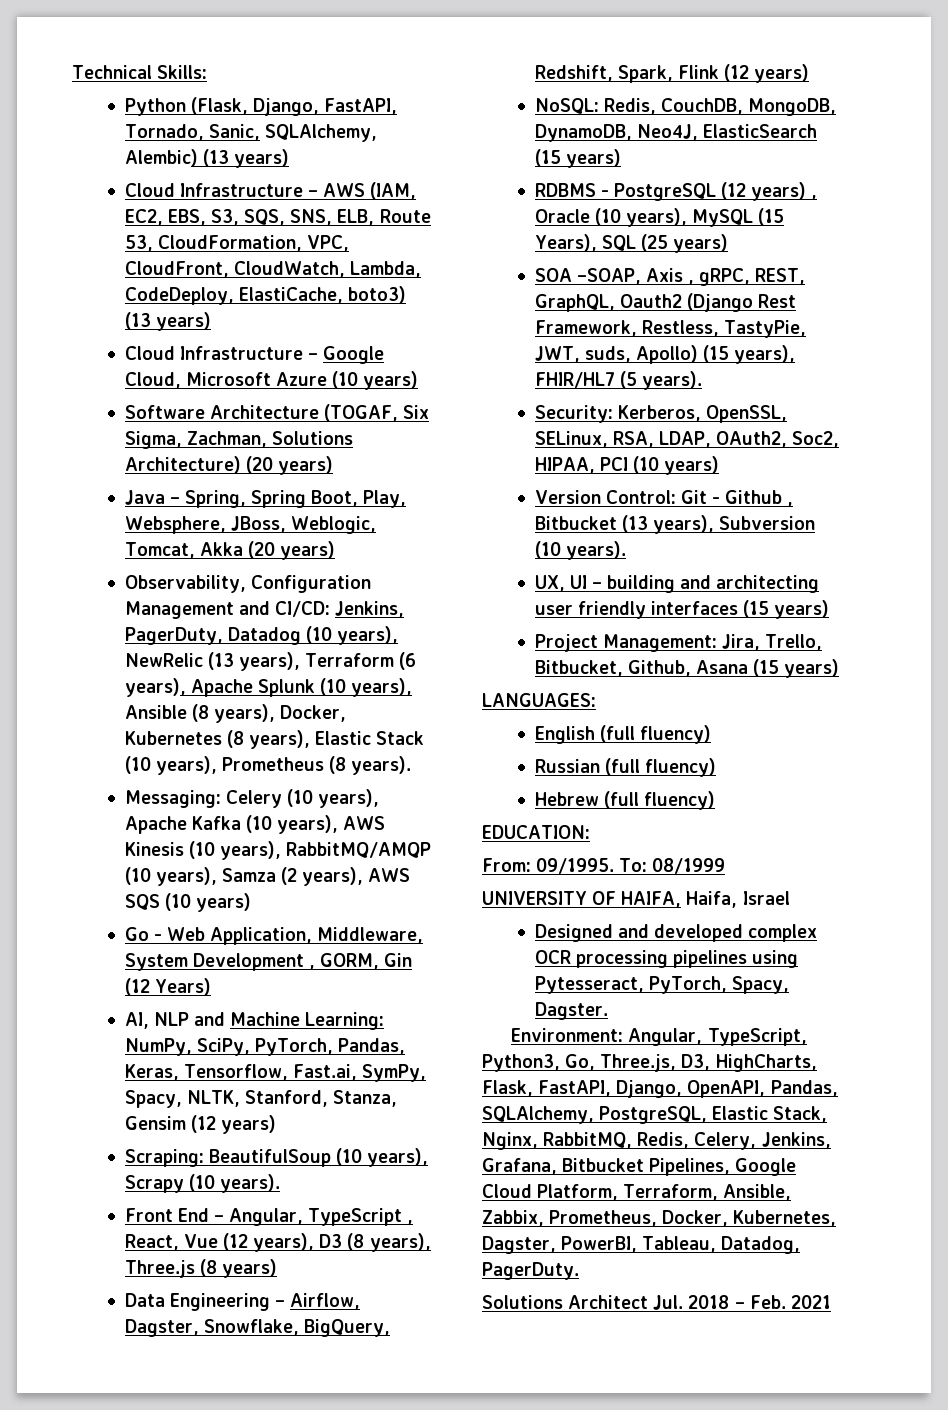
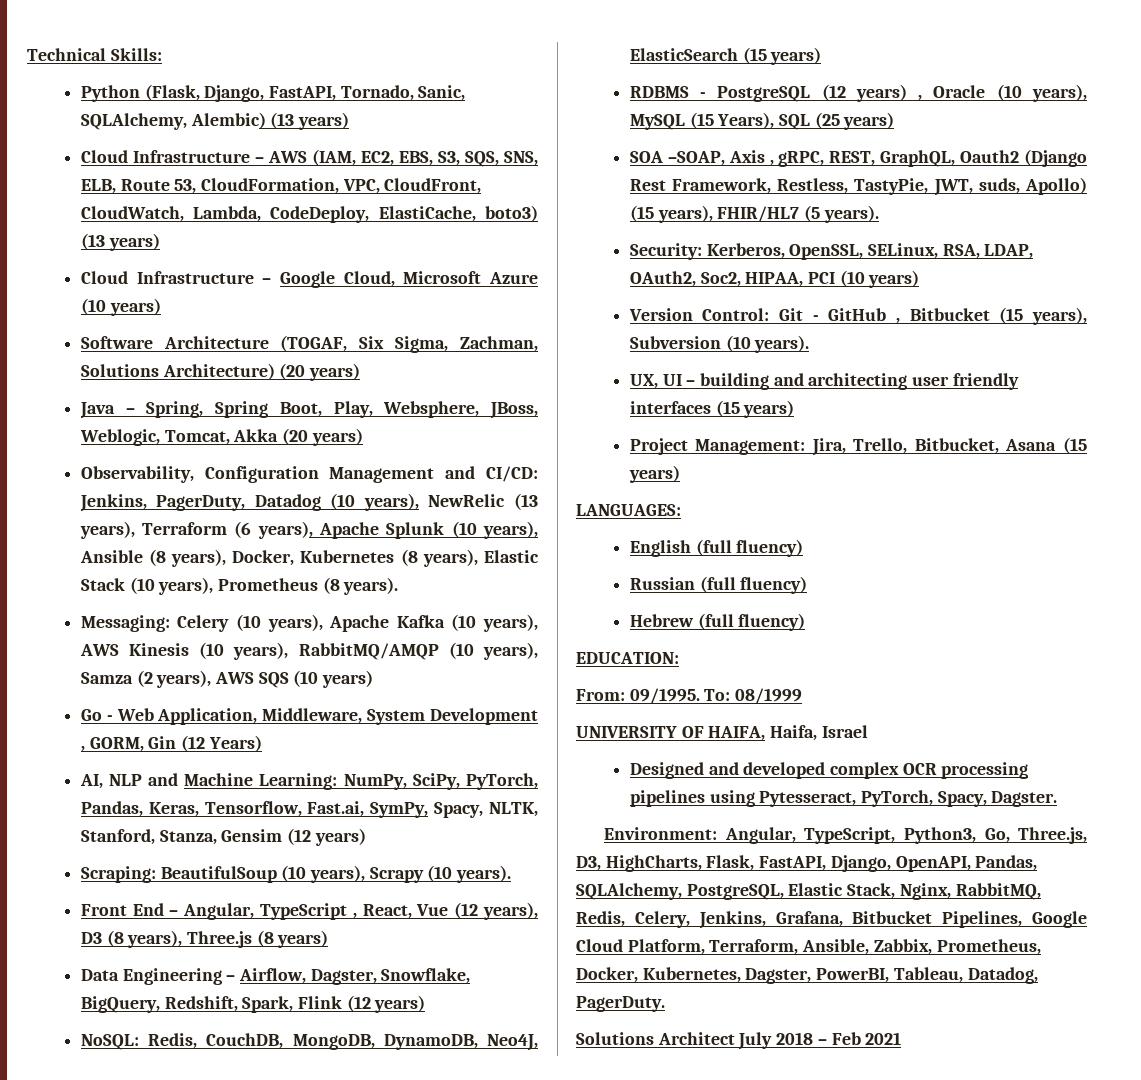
- Version Control: Git - Github , Bitbucket (13 years), Subversion (10 years).
+ Version Control: Git - GitHub , Bitbucket (15 years), Subversion (10 years).
- Project Management: Jira, Trello, Bitbucket, Github, Asana (15 years)
+ Project Management: Jira, Trello, Bitbucket, Asana (15 years)
- Solutions Architect Jul. 2018 – Feb. 2021
+ Solutions Architect July 2018 – Feb 2021

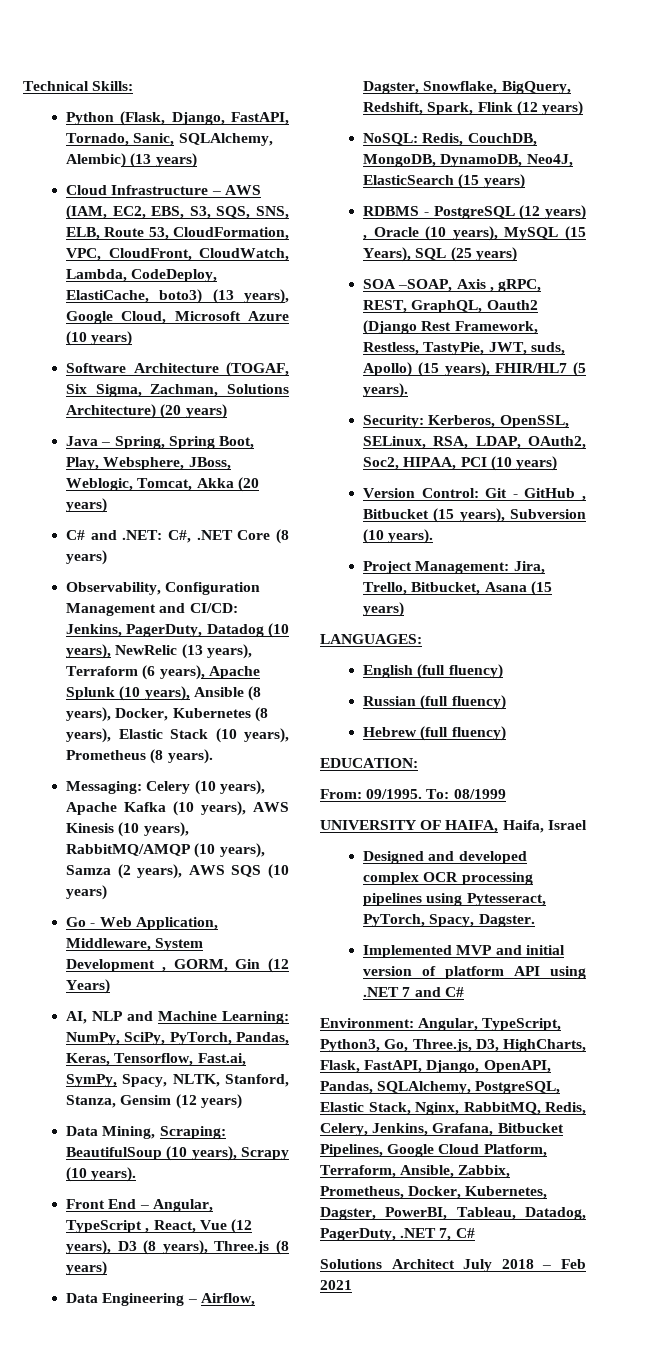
- Cloud Infrastructure – AWS (IAM, EC2, EBS, S3, SQS, SNS, ELB, Route 53, CloudFormation, VPC, CloudFront, CloudWatch, Lambda, CodeDeploy, ElastiCache, boto3) (13 years)
- Cloud Infrastructure – Google Cloud, Microsoft Azure (10 years)
+ Cloud Infrastructure – AWS (IAM, EC2, EBS, S3, SQS, SNS, ELB, Route 53, CloudFormation, VPC, CloudFront, CloudWatch, Lambda, CodeDeploy, ElastiCache, boto3) (13 years), Google Cloud, Microsoft Azure (10 years)
+ C# and .NET: C#, .NET Core (8 years)
- Scraping: BeautifulSoup (10 years), Scrapy (10 years).
+ Data Mining, Scraping: BeautifulSoup (10 years), Scrapy (10 years).
- UX, UI – building and architecting user friendly interfaces (15 years)
+ Implemented MVP and initial version of platform API using .NET 7 and C#
- Environment: Angular, TypeScript, Python3, Go, Three.js, D3, HighCharts, Flask, FastAPI, Django, OpenAPI, Pandas, SQLAlchemy, PostgreSQL, Elastic Stack, Nginx, RabbitMQ, Redis, Celery, Jenkins, Grafana, Bitbucket Pipelines, Google Cloud Platform, Terraform, Ansible, Zabbix, Prometheus, Docker, Kubernetes, Dagster, PowerBI, Tableau, Datadog, PagerDuty.
+ Environment: Angular, TypeScript, Python3, Go, Three.js, D3, HighCharts, Flask, FastAPI, Django, OpenAPI, Pandas, SQLAlchemy, PostgreSQL, Elastic Stack, Nginx, RabbitMQ, Redis, Celery, Jenkins, Grafana, Bitbucket Pipelines, Google Cloud Platform, Terraform, Ansible, Zabbix, Prometheus, Docker, Kubernetes, Dagster, PowerBI, Tableau, Datadog, PagerDuty, .NET 7, C#

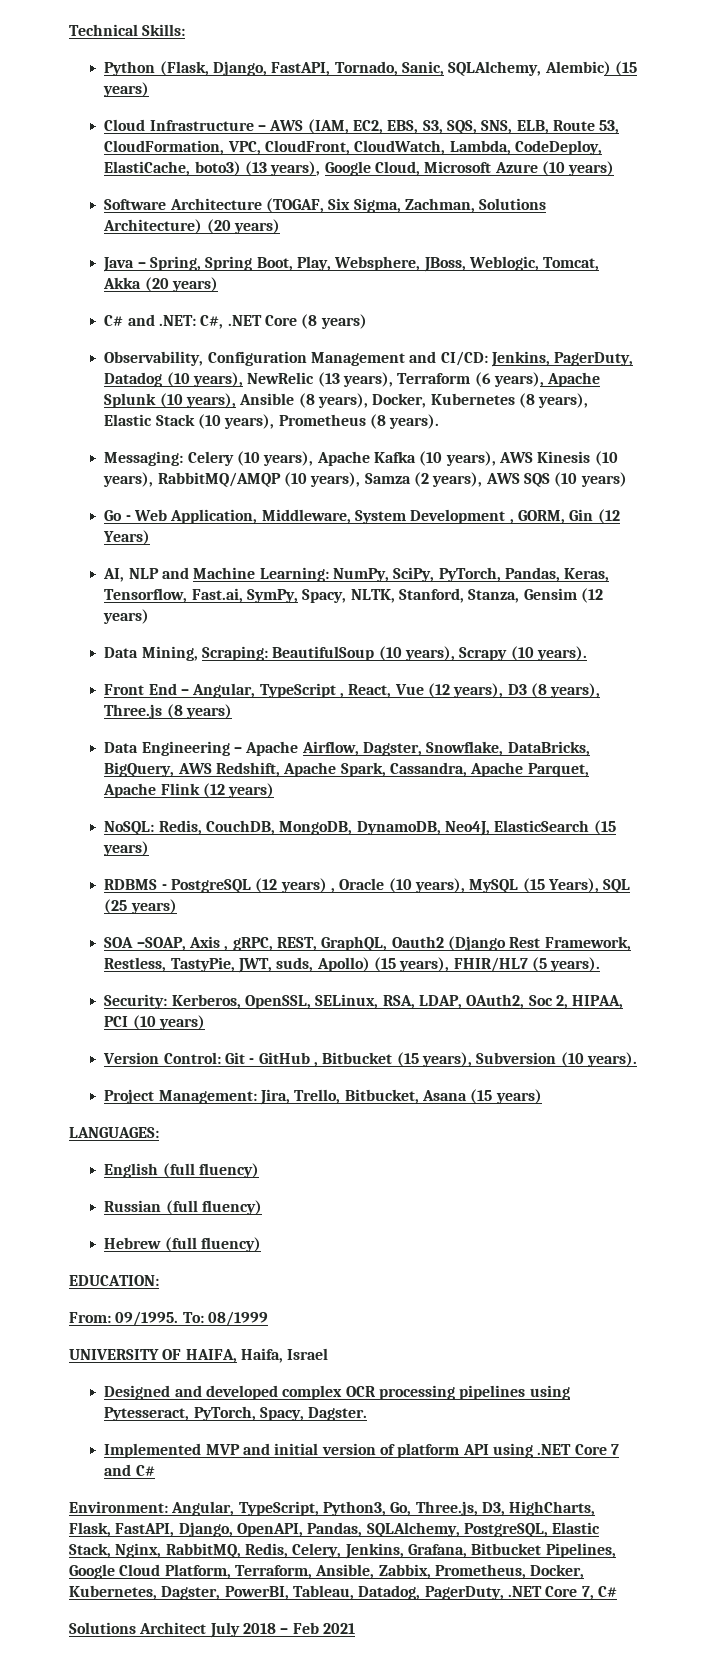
- Python (Flask, Django, FastAPI, Tornado, Sanic, SQLAlchemy, Alembic) (13 years)
+ Python (Flask, Django, FastAPI, Tornado, Sanic, SQLAlchemy, Alembic) (15 years)
- Data Engineering – Airflow, Dagster, Snowflake, BigQuery, Redshift, Spark, Flink (12 years)
+ Data Engineering – Apache Airflow, Dagster, Snowflake, DataBricks, BigQuery, AWS Redshift, Apache Spark, Cassandra, Apache Parquet, Apache Flink (12 years)
- Security: Kerberos, OpenSSL, SELinux, RSA, LDAP, OAuth2, Soc2, HIPAA, PCI (10 years)
+ Security: Kerberos, OpenSSL, SELinux, RSA, LDAP, OAuth2, Soc 2, HIPAA, PCI (10 years)
- Implemented MVP and initial version of platform API using .NET 7 and C#
+ Implemented MVP and initial version of platform API using .NET Core 7 and C#
- Environment: Angular, TypeScript, Python3, Go, Three.js, D3, HighCharts, Flask, FastAPI, Django, OpenAPI, Pandas, SQLAlchemy, PostgreSQL, Elastic Stack, Nginx, RabbitMQ, Redis, Celery, Jenkins, Grafana, Bitbucket Pipelines, Google Cloud Platform, Terraform, Ansible, Zabbix, Prometheus, Docker, Kubernetes, Dagster, PowerBI, Tableau, Datadog, PagerDuty, .NET 7, C#
+ Environment: Angular, TypeScript, Python3, Go, Three.js, D3, HighCharts, Flask, FastAPI, Django, OpenAPI, Pandas, SQLAlchemy, PostgreSQL, Elastic Stack, Nginx, RabbitMQ, Redis, Celery, Jenkins, Grafana, Bitbucket Pipelines, Google Cloud Platform, Terraform, Ansible, Zabbix, Prometheus, Docker, Kubernetes, Dagster, PowerBI, Tableau, Datadog, PagerDuty, .NET Core 7, C#

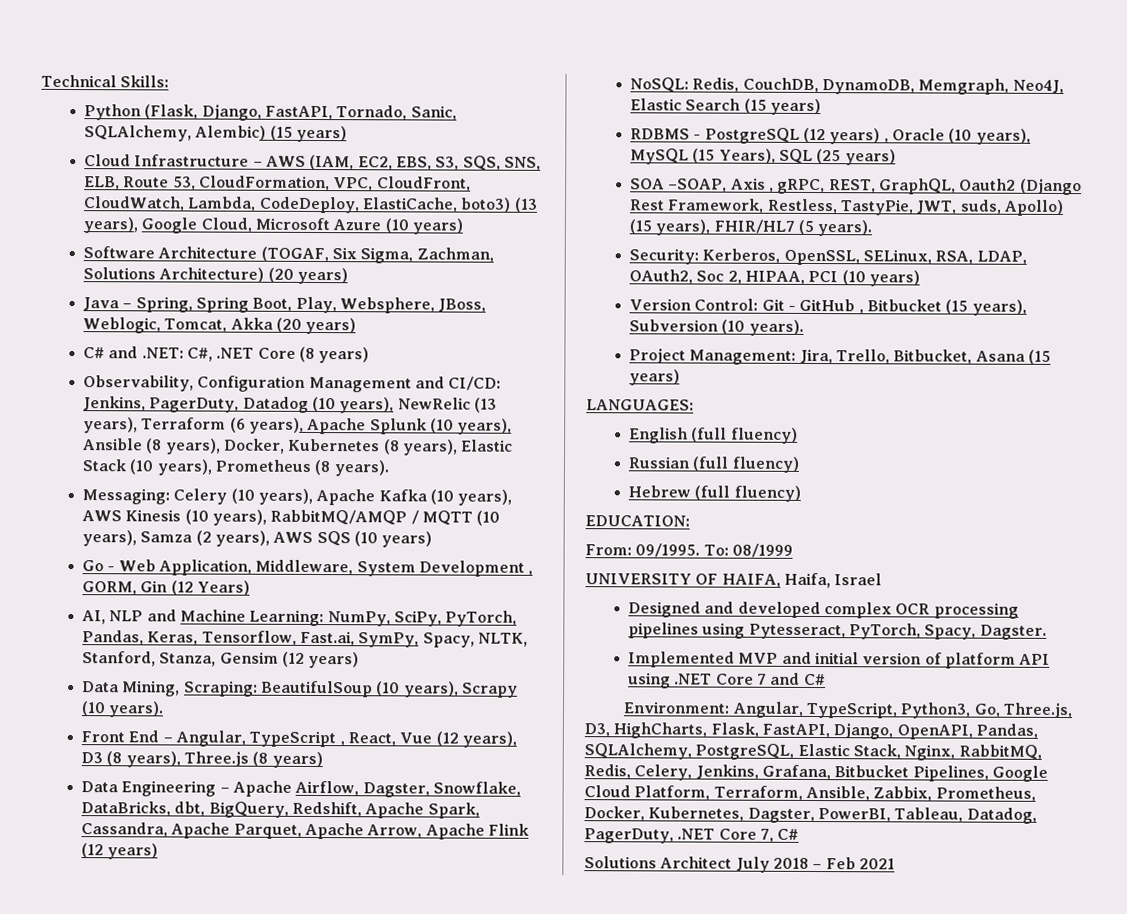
- Messaging: Celery (10 years), Apache Kafka (10 years), AWS Kinesis (10 years), RabbitMQ/AMQP (10 years), Samza (2 years), AWS SQS (10 years)
+ Messaging: Celery (10 years), Apache Kafka (10 years), AWS Kinesis (10 years), RabbitMQ/AMQP / MQTT (10 years), Samza (2 years), AWS SQS (10 years)
- Data Engineering – Apache Airflow, Dagster, Snowflake, DataBricks, BigQuery, AWS Redshift, Apache Spark, Cassandra, Apache Parquet, Apache Flink (12 years)
+ Data Engineering – Apache Airflow, Dagster, Snowflake, DataBricks, dbt, BigQuery, Redshift, Apache Spark, Cassandra, Apache Parquet, Apache Arrow, Apache Flink (12 years)
- NoSQL: Redis, CouchDB, MongoDB, DynamoDB, Neo4J, ElasticSearch (15 years)
+ NoSQL: Redis, CouchDB, DynamoDB, Memgraph, Neo4J, Elastic Search (15 years)

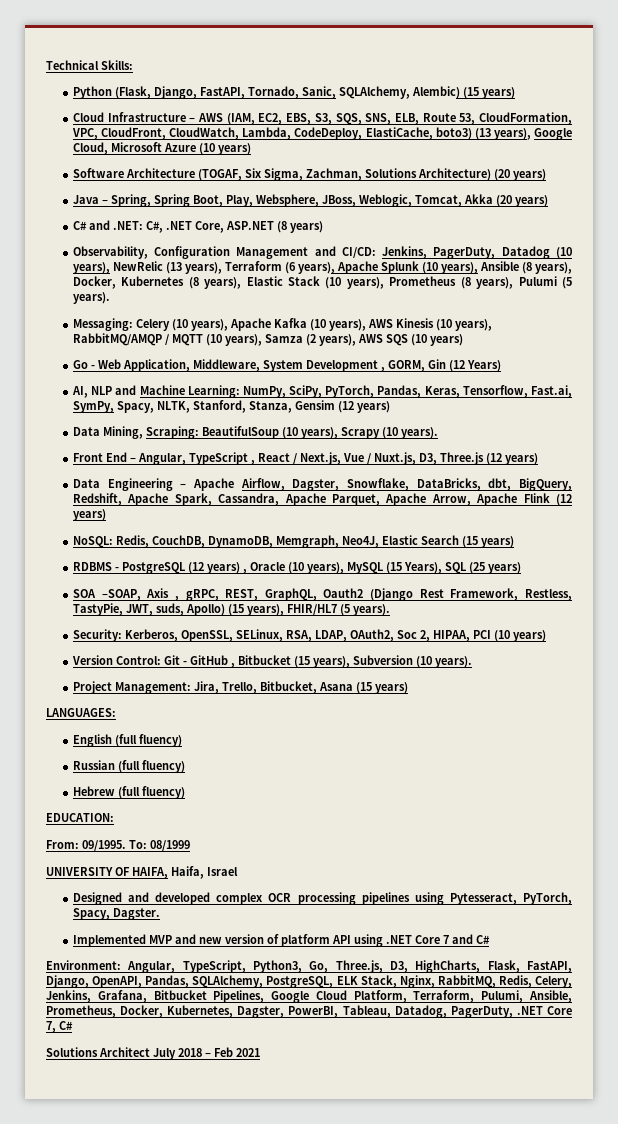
- C# and .NET: C#, .NET Core (8 years)
+ C# and .NET: C#, .NET Core, ASP.NET (8 years)
- Observability, Configuration Management and CI/CD: Jenkins, PagerDuty, Datadog (10 years), NewRelic (13 years), Terraform (6 years), Apache Splunk (10 years), Ansible (8 years), Docker, Kubernetes (8 years), Elastic Stack (10 years), Prometheus (8 years).
+ Observability, Configuration Management and CI/CD: Jenkins, PagerDuty, Datadog (10 years), NewRelic (13 years), Terraform (6 years), Apache Splunk (10 years), Ansible (8 years), Docker, Kubernetes (8 years), Elastic Stack (10 years), Prometheus (8 years), Pulumi (5 years).
- Front End – Angular, TypeScript , React, Vue (12 years), D3 (8 years), Three.js (8 years)
+ Front End – Angular, TypeScript , React / Next.js, Vue / Nuxt.js, D3, Three.js (12 years)
- Implemented MVP and initial version of platform API using .NET Core 7 and C#
+ Implemented MVP and new version of platform API using .NET Core 7 and C#
- Environment: Angular, TypeScript, Python3, Go, Three.js, D3, HighCharts, Flask, FastAPI, Django, OpenAPI, Pandas, SQLAlchemy, PostgreSQL, Elastic Stack, Nginx, RabbitMQ, Redis, Celery, Jenkins, Grafana, Bitbucket Pipelines, Google Cloud Platform, Terraform, Ansible, Zabbix, Prometheus, Docker, Kubernetes, Dagster, PowerBI, Tableau, Datadog, PagerDuty, .NET Core 7, C#
+ Environment: Angular, TypeScript, Python3, Go, Three.js, D3, HighCharts, Flask, FastAPI, Django, OpenAPI, Pandas, SQLAlchemy, PostgreSQL, ELK Stack, Nginx, RabbitMQ, Redis, Celery, Jenkins, Grafana, Bitbucket Pipelines, Google Cloud Platform, Terraform, Pulumi, Ansible, Prometheus, Docker, Kubernetes, Dagster, PowerBI, Tableau, Datadog, PagerDuty, .NET Core 7, C#

